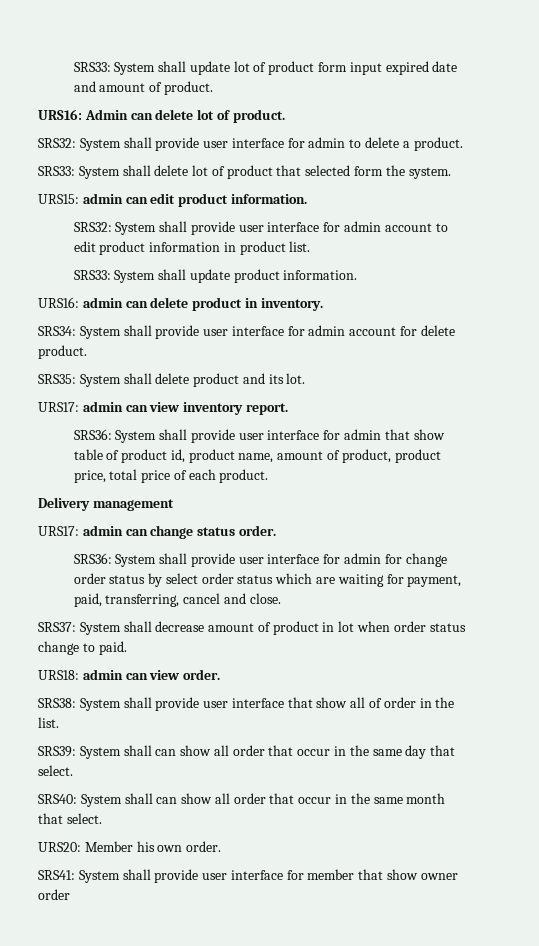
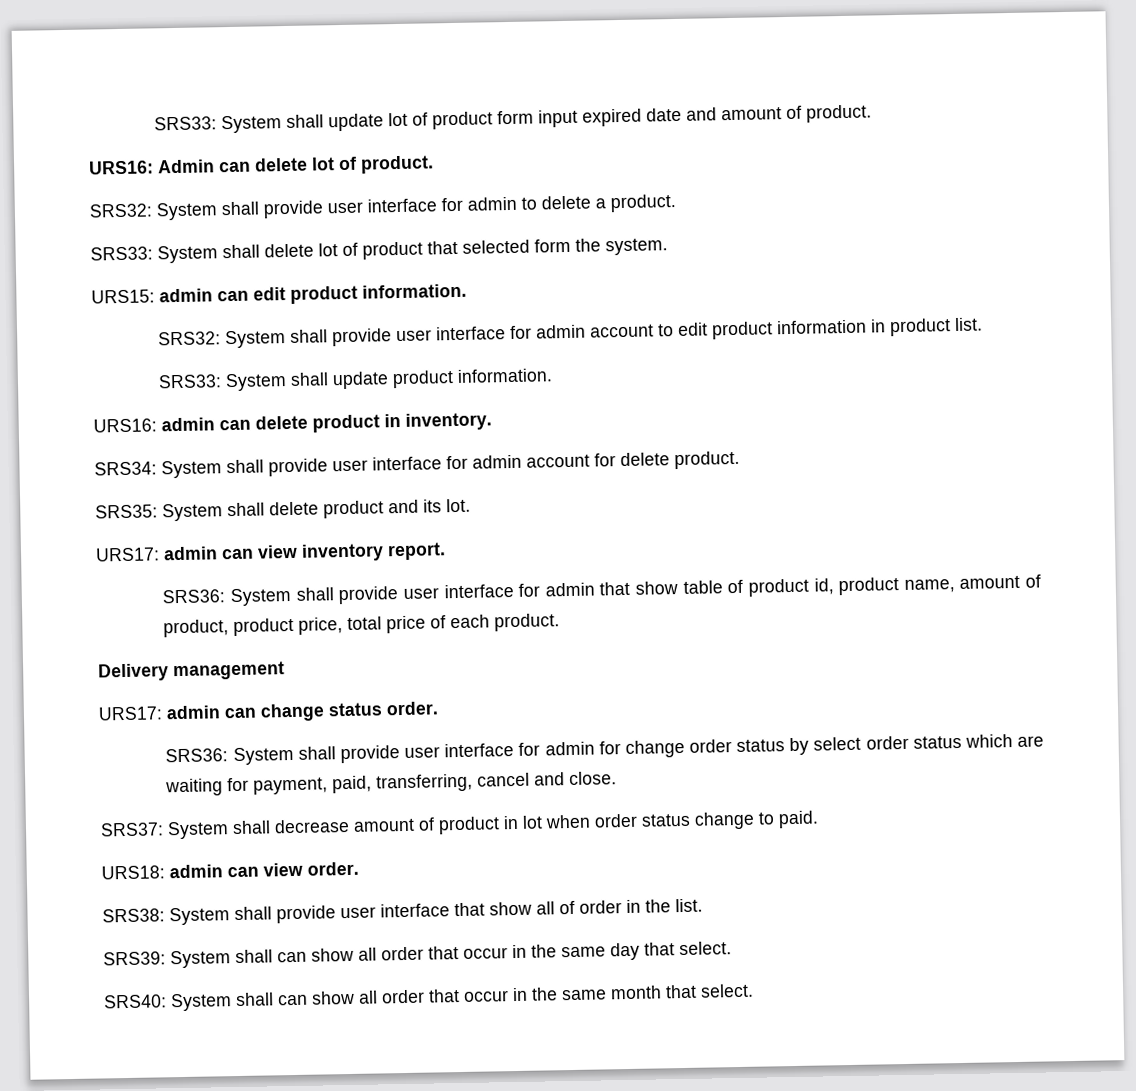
- URS20: Member his own order.
- SRS41: System shall provide user interface for member that show owner order

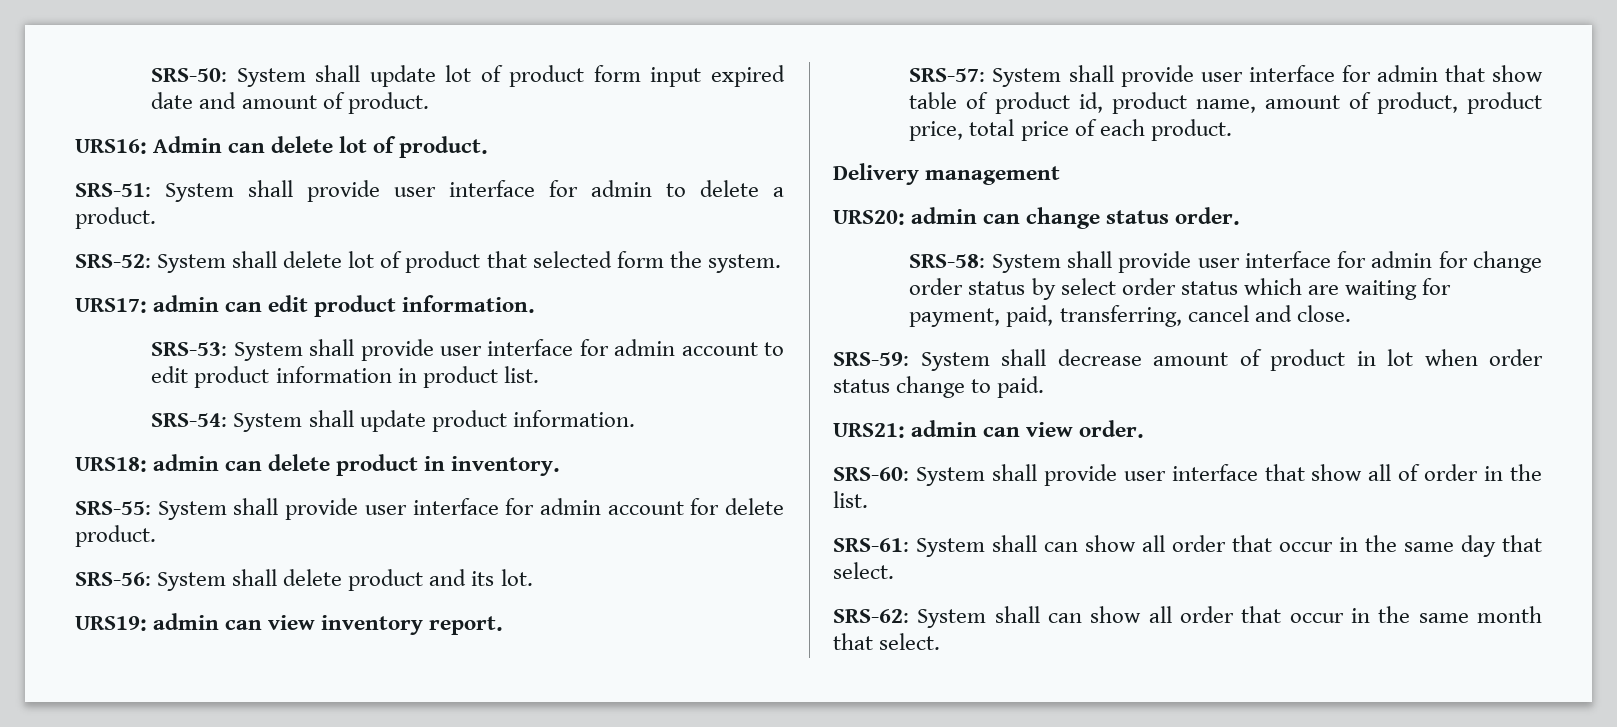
- SRS33: System shall update lot of product form input expired date and amount of product.
+ SRS-50: System shall update lot of product form input expired date and amount of product.
- SRS32: System shall provide user interface for admin to delete a product.
+ SRS-51: System shall provide user interface for admin to delete a product.
- SRS33: System shall delete lot of product that selected form the system.
+ SRS-52: System shall delete lot of product that selected form the system.
- URS15: admin can edit product information.
+ URS17: admin can edit product information.
- SRS32: System shall provide user interface for admin account to edit product information in product list.
+ SRS-53: System shall provide user interface for admin account to edit product information in product list.
- SRS33: System shall update product information.
+ SRS-54: System shall update product information.
- URS16: admin can delete product in inventory.
+ URS18: admin can delete product in inventory.
- SRS34: System shall provide user interface for admin account for delete product.
+ SRS-55: System shall provide user interface for admin account for delete product.
- SRS35: System shall delete product and its lot.
+ SRS-56: System shall delete product and its lot.
- URS17: admin can view inventory report.
+ URS19: admin can view inventory report.
- SRS36: System shall provide user interface for admin that show table of product id, product name, amount of product, product price, total price of each product.
+ SRS-57: System shall provide user interface for admin that show table of product id, product name, amount of product, product price, total price of each product.
- URS17: admin can change status order.
+ URS20: admin can change status order.
- SRS36: System shall provide user interface for admin for change order status by select order status which are waiting for payment, paid, transferring, cancel and close.
+ SRS-58: System shall provide user interface for admin for change order status by select order status which are waiting for payment, paid, transferring, cancel and close.
- SRS37: System shall decrease amount of product in lot when order status change to paid.
+ SRS-59: System shall decrease amount of product in lot when order status change to paid.
- URS18: admin can view order.
+ URS21: admin can view order.
- SRS38: System shall provide user interface that show all of order in the list.
+ SRS-60: System shall provide user interface that show all of order in the list.
- SRS39: System shall can show all order that occur in the same day that select.
+ SRS-61: System shall can show all order that occur in the same day that select.
- SRS40: System shall can show all order that occur in the same month that select.
+ SRS-62: System shall can show all order that occur in the same month that select.

